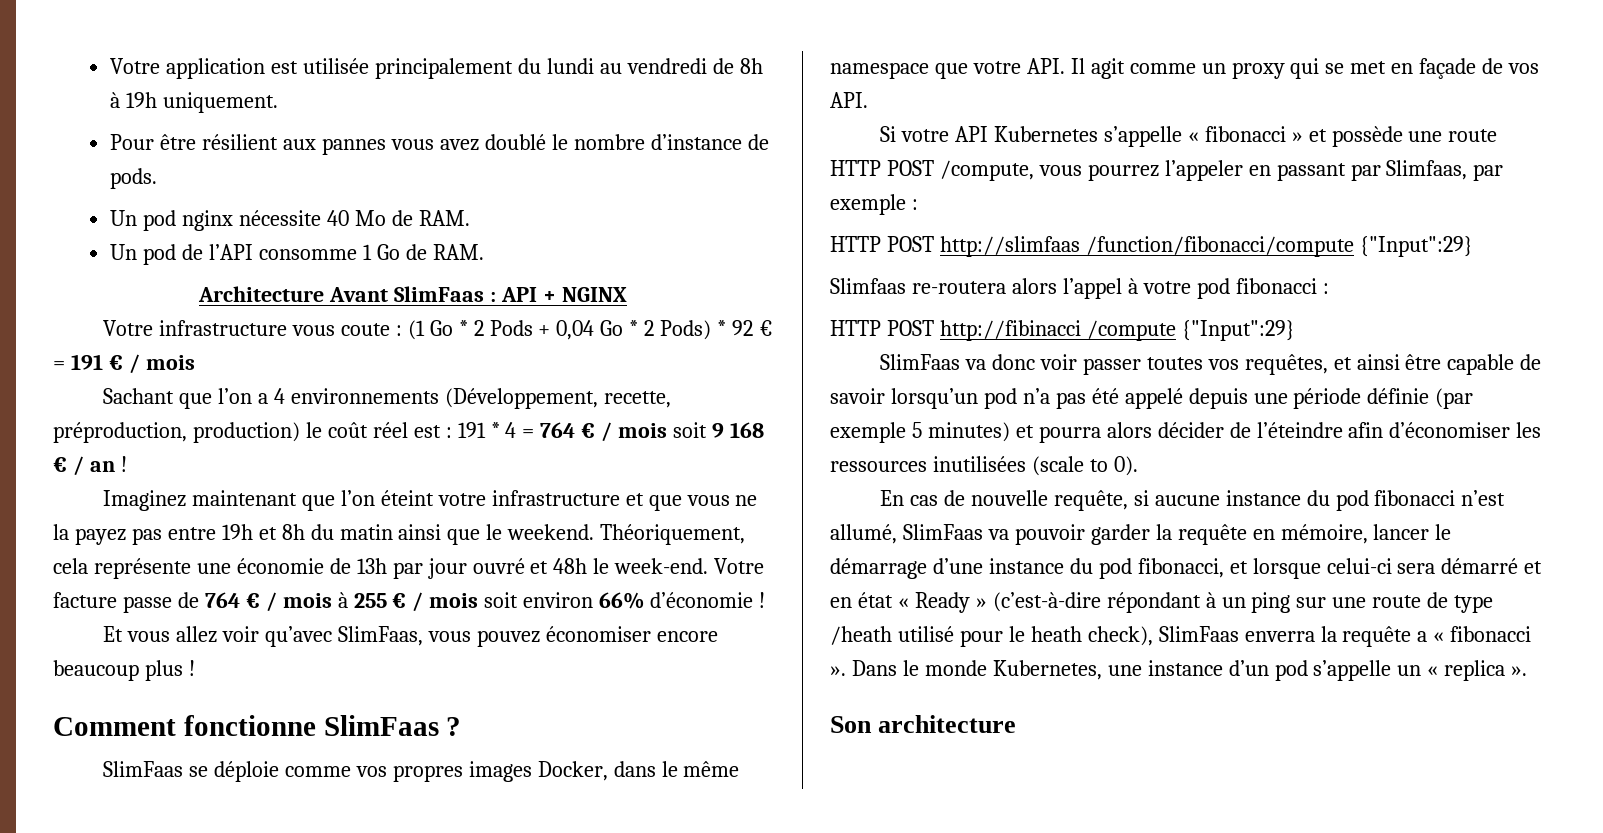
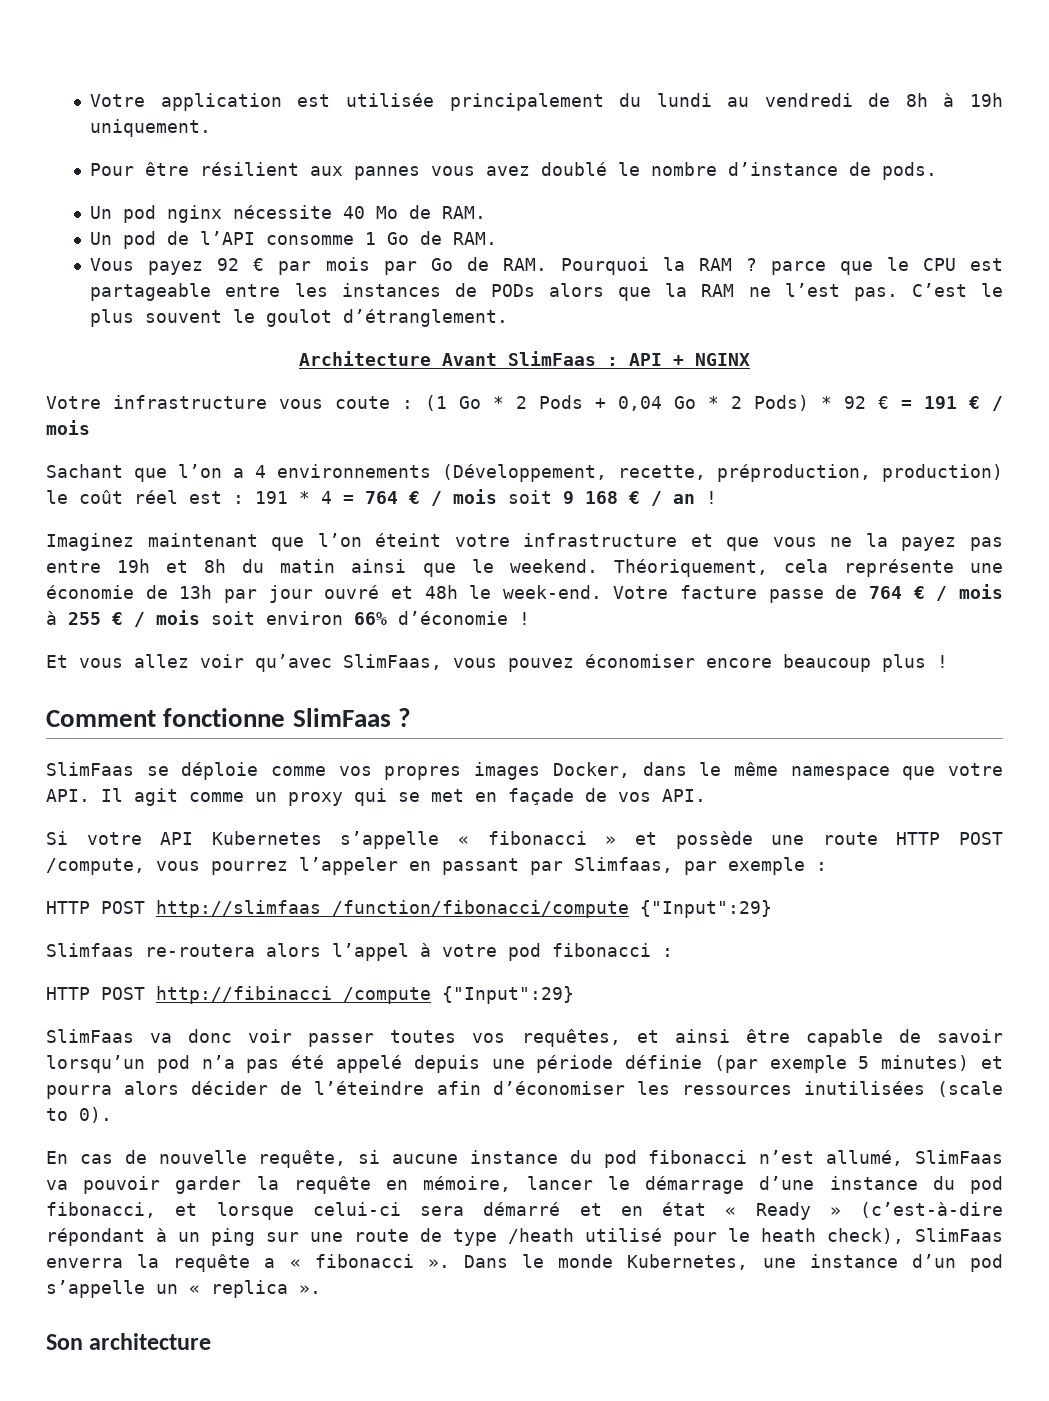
+ Vous payez 92 € par mois par Go de RAM. Pourquoi la RAM ? parce que le CPU est partageable entre les instances de PODs alors que la RAM ne l’est pas. C’est le plus souvent le goulot d’étranglement.

